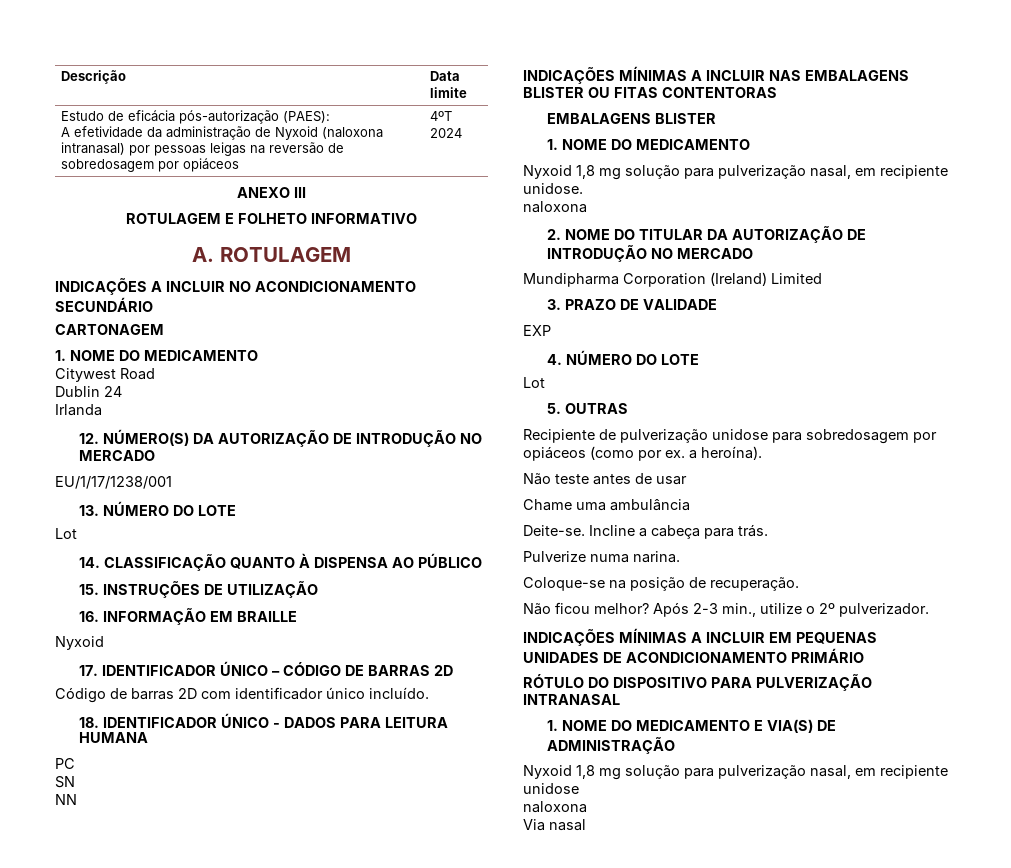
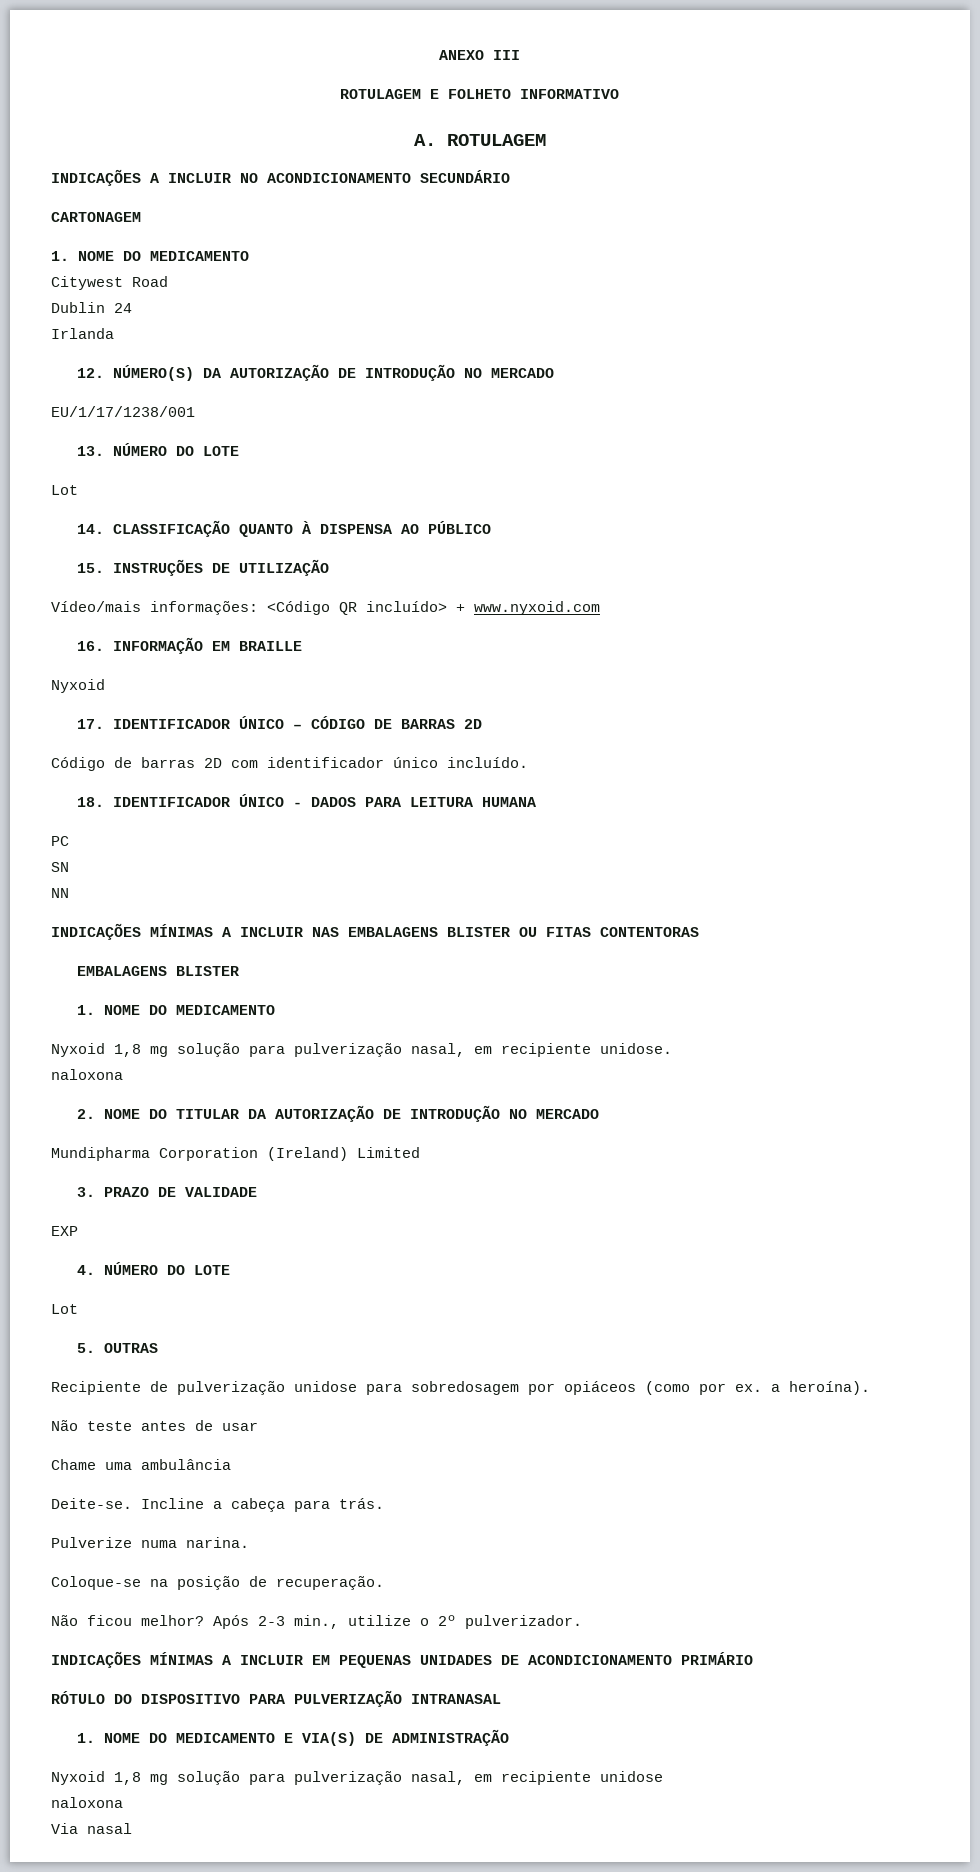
- Descrição | Data limite
- Estudo de eficácia pós-autorização (PAES):
- A efetividade da administração de Nyxoid (naloxona intranasal) por pessoas leigas na reversão de sobredosagem por opiáceos | 4ºT 2024
+ Vídeo/mais informações: <Código QR incluído> + www.nyxoid.com

